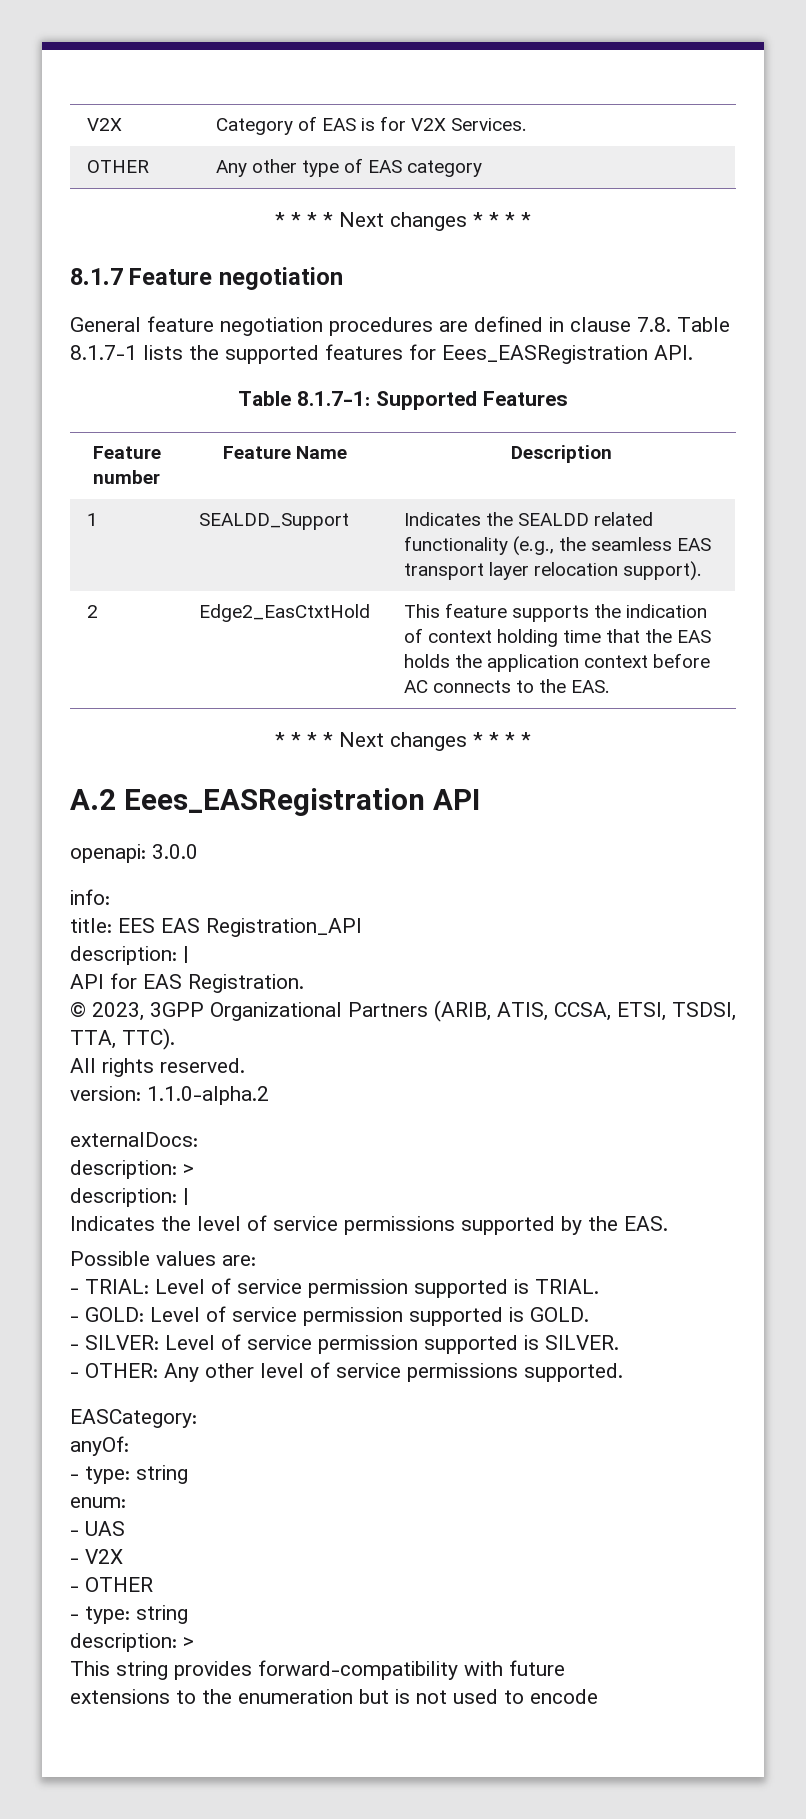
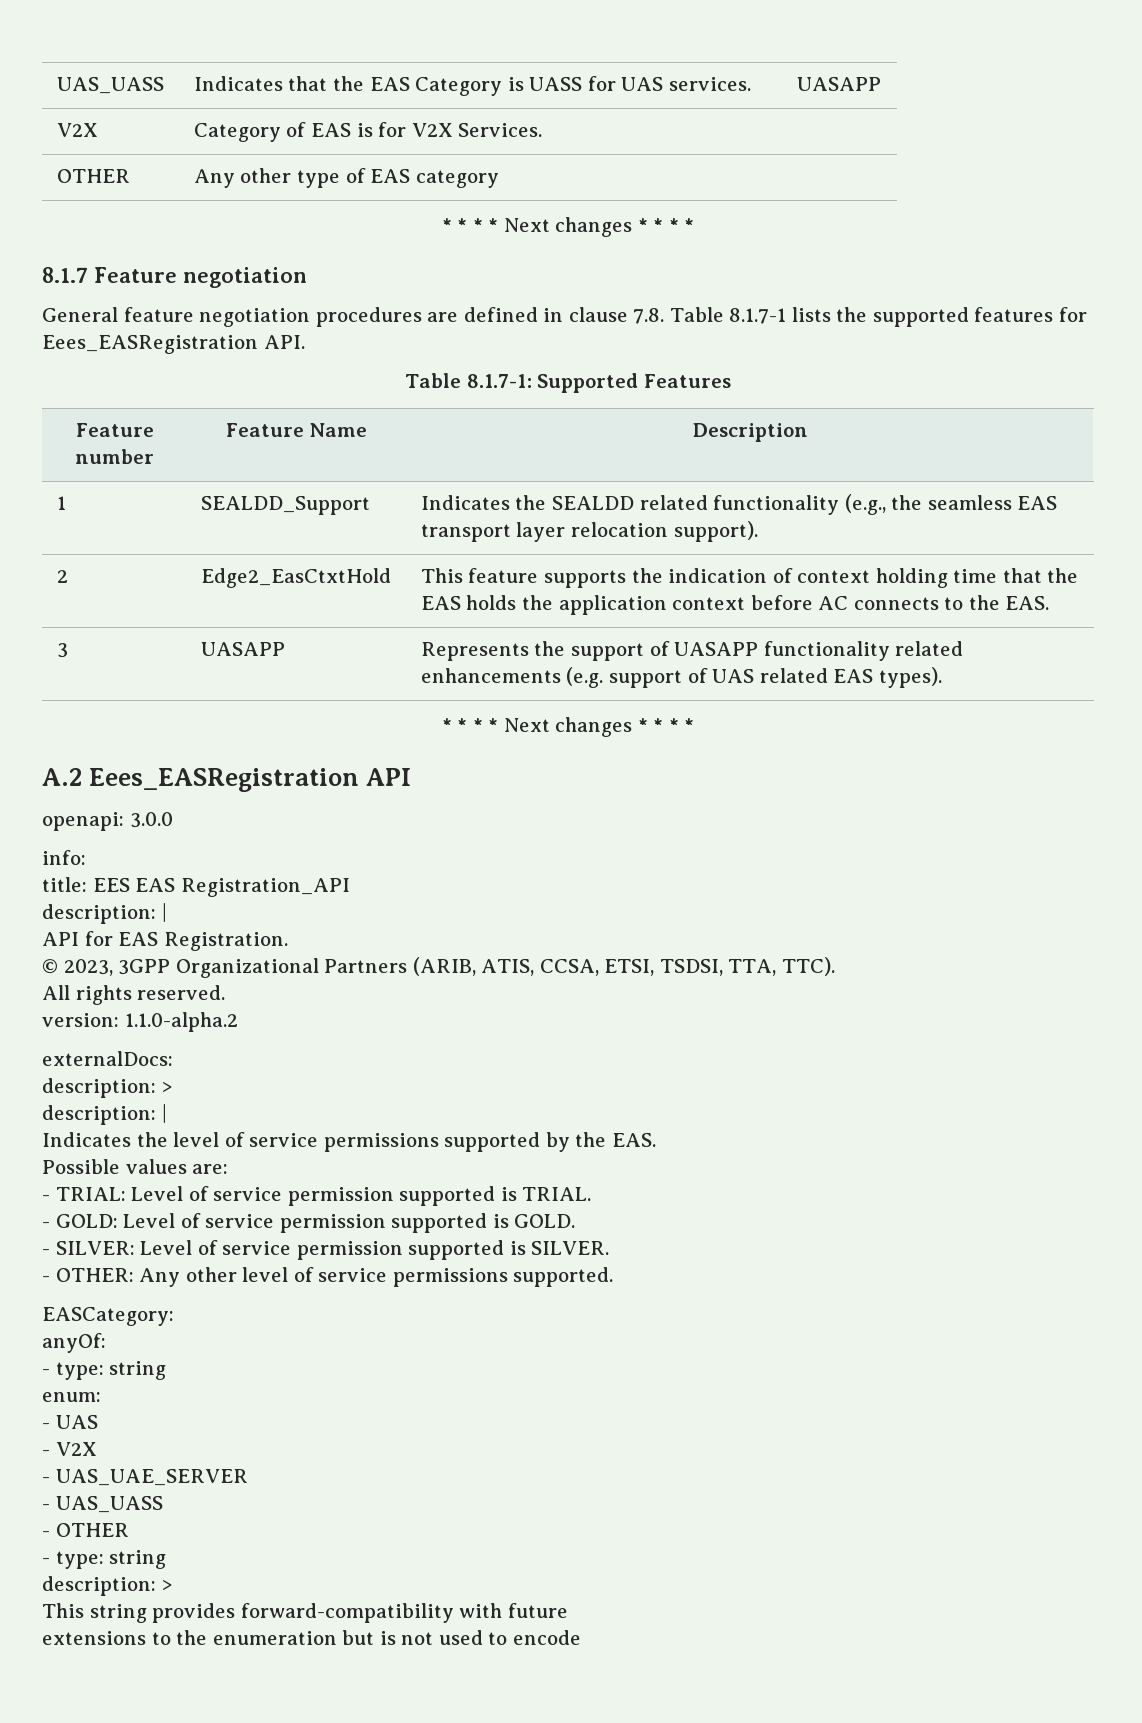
+ UAS_UASS | Indicates that the EAS Category is UASS for UAS services. | UASAPP
+ 3 | UASAPP | Represents the support of UASAPP functionality related enhancements (e.g. support of UAS related EAS types).
+ - UAS_UAE_SERVER
+ - UAS_UASS

